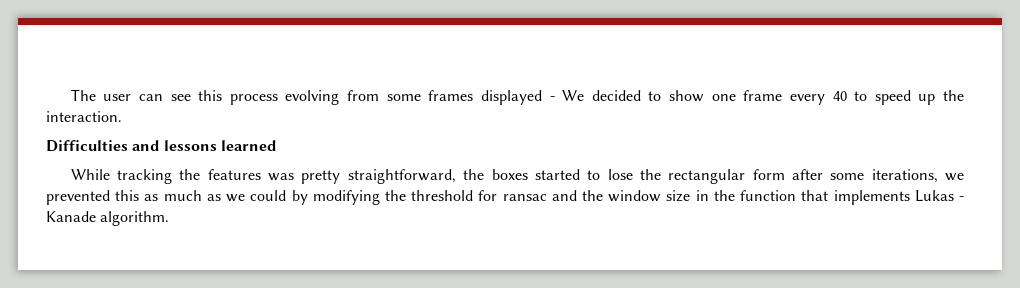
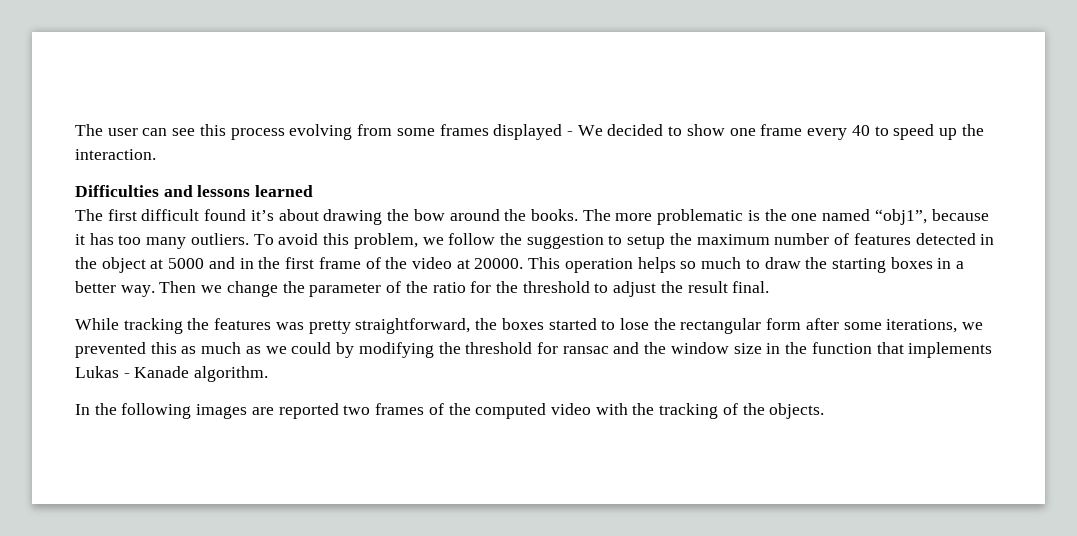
+ The first difficult found it’s about drawing the bow around the books. The more problematic is the one named “obj1”, because it has too many outliers. To avoid this problem, we follow the suggestion to setup the maximum number of features detected in the object at 5000 and in the first frame of the video at 20000. This operation helps so much to draw the starting boxes in a better way. Then we change the parameter of the ratio for the threshold to adjust the result final.
+ In the following images are reported two frames of the computed video with the tracking of the objects.

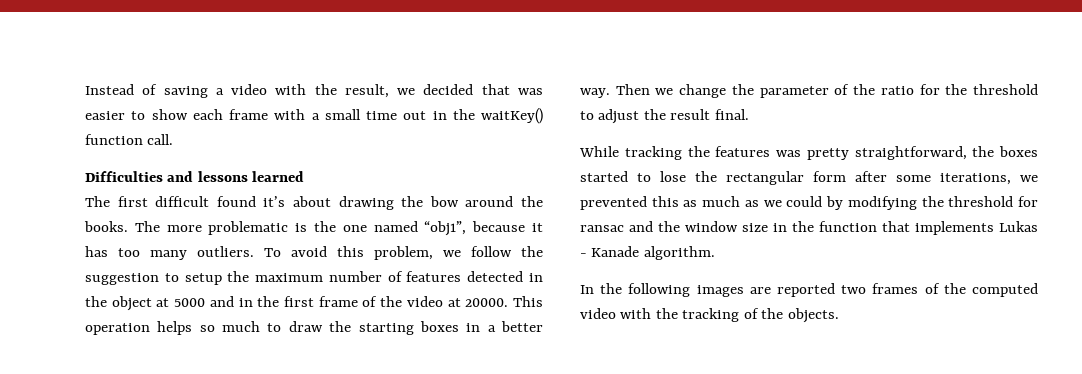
- The user can see this process evolving from some frames displayed - We decided to show one frame every 40 to speed up the interaction.
+ Instead of saving a video with the result, we decided that was easier to show each frame with a small time out in the waitKey() function call.

